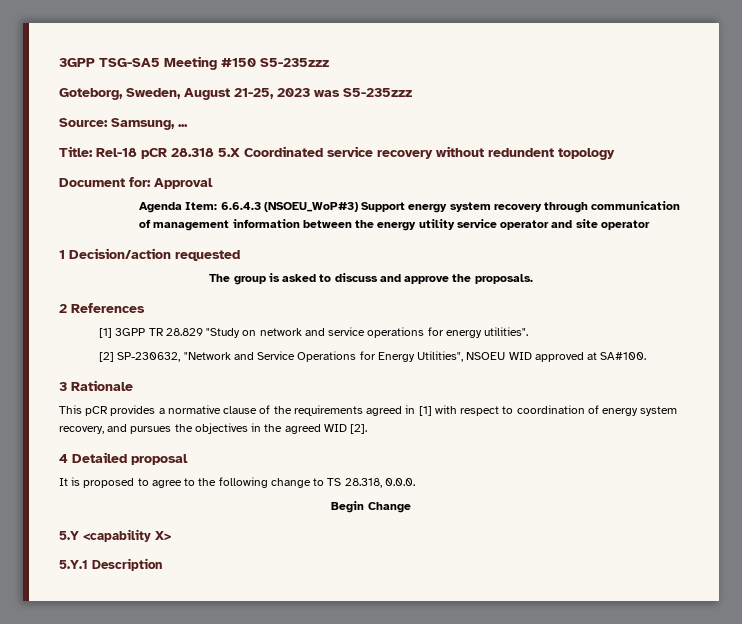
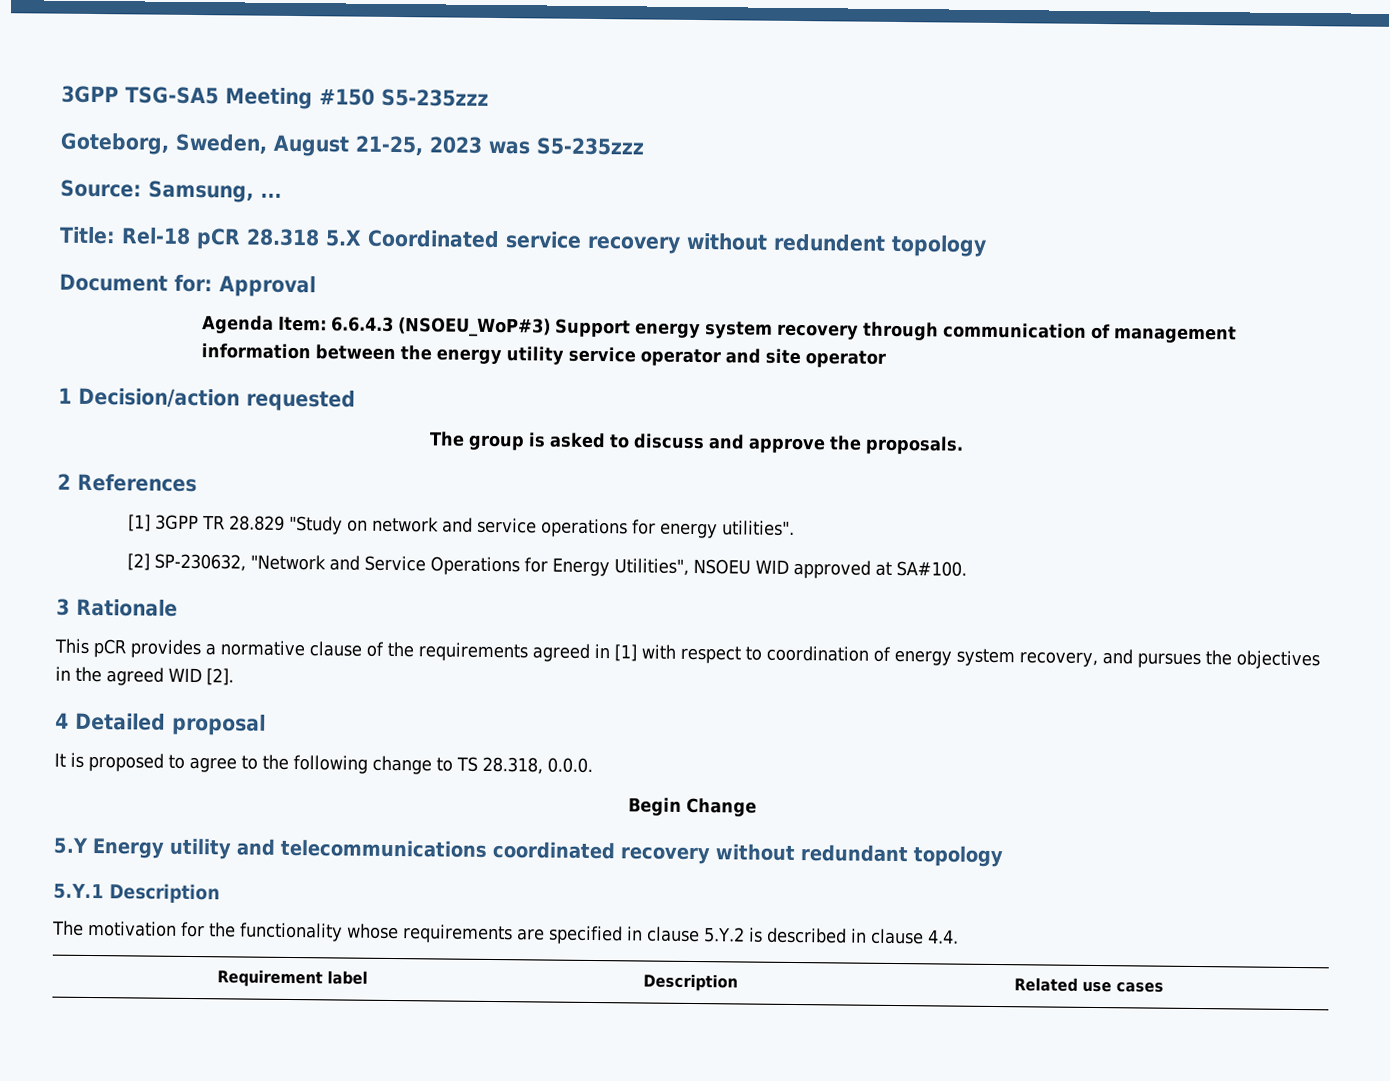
- 5.Y <capability X>
+ 5.Y Energy utility and telecommunications coordinated recovery without redundant topology
  5.Y.1 Description
+ The motivation for the functionality whose requirements are specified in clause 5.Y.2 is described in clause 4.4.
+ Requirement label | Description | Related use cases

